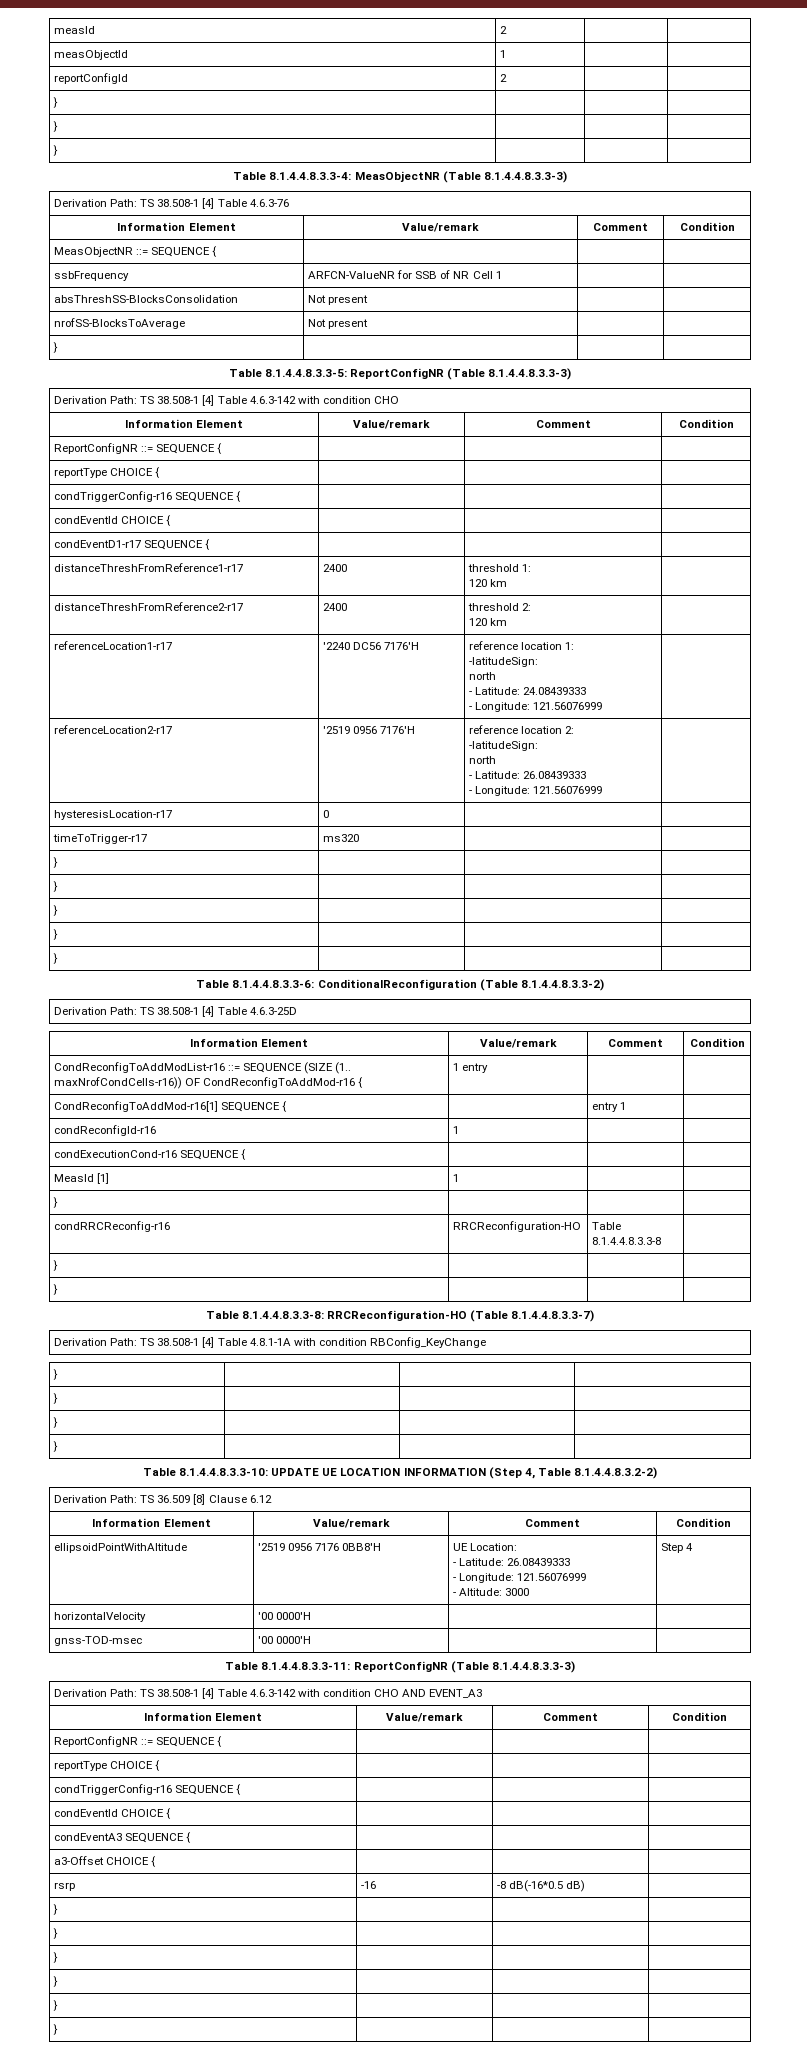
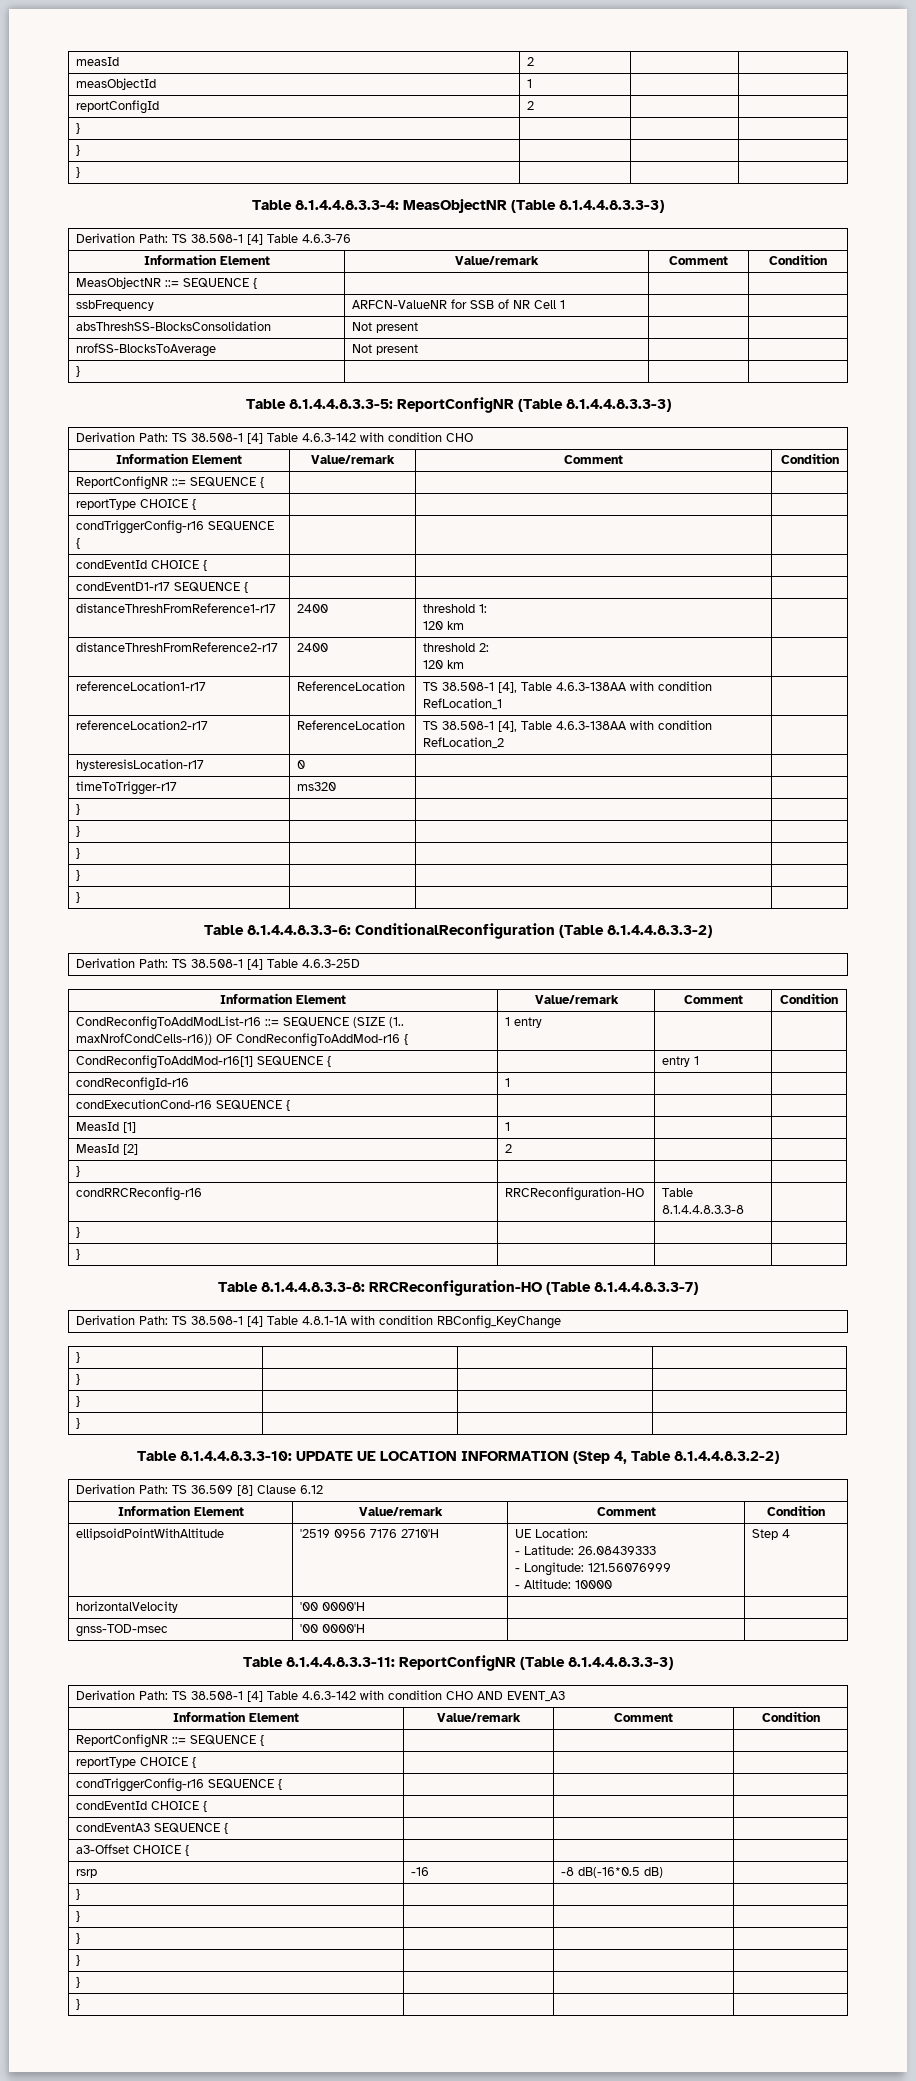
- referenceLocation1-r17 | '2240 DC56 7176'H | reference location 1:
- -latitudeSign:
- north
- - Latitude: 24.08439333
- - Longitude: 121.56076999 |
- referenceLocation2-r17 | '2519 0956 7176'H | reference location 2:
- -latitudeSign:
- north
- - Latitude: 26.08439333
- - Longitude: 121.56076999 |
+ referenceLocation1-r17 | ReferenceLocation | TS 38.508-1 [4], Table 4.6.3-138AA with condition RefLocation_1 |
+ referenceLocation2-r17 | ReferenceLocation | TS 38.508-1 [4], Table 4.6.3-138AA with condition RefLocation_2 |
+ MeasId [2] | 2 | |
- ellipsoidPointWithAltitude | '2519 0956 7176 0BB8'H | UE Location:
+ ellipsoidPointWithAltitude | '2519 0956 7176 2710'H | UE Location:
  - Latitude: 26.08439333
  - Longitude: 121.56076999
- - Altitude: 3000 | Step 4
+ - Altitude: 10000 | Step 4

